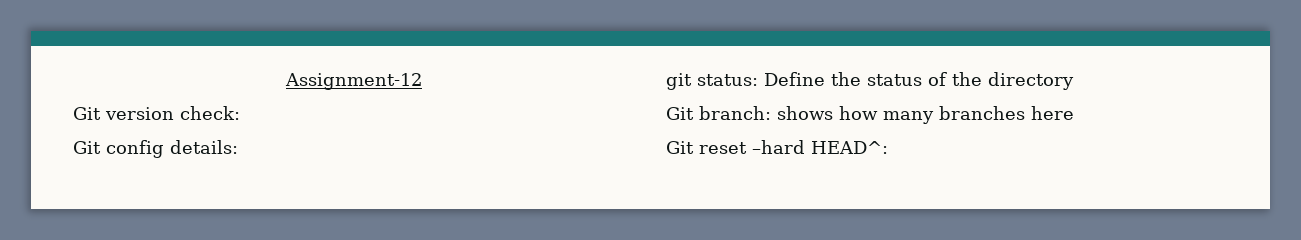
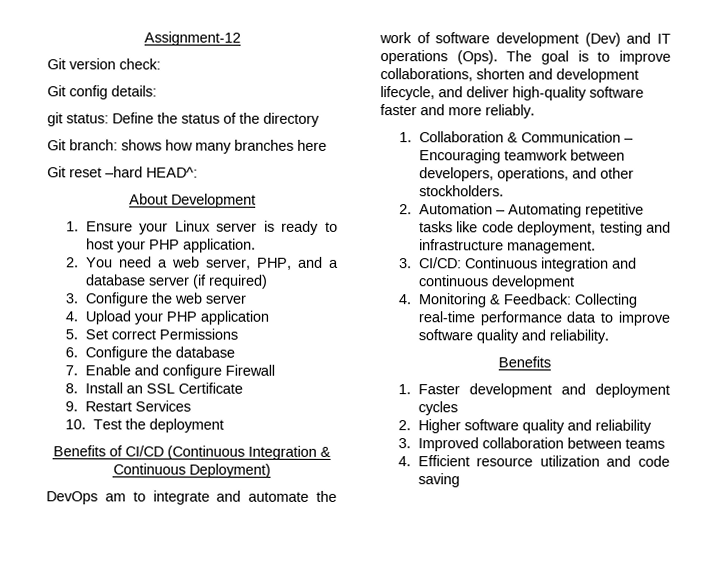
+ About Development
+ 1. Ensure your Linux server is ready to host your PHP application.
+ 2. You need a web server, PHP, and a database server (if required)
+ 3. Configure the web server
+ 4. Upload your PHP application
+ 5. Set correct Permissions
+ 6. Configure the database
+ 7. Enable and configure Firewall
+ 8. Install an SSL Certificate
+ 9. Restart Services
+ 10. Test the deployment
+ Benefits of CI/CD (Continuous Integration & Continuous Deployment)
+ DevOps am to integrate and automate the work of software development (Dev) and IT operations (Ops). The goal is to improve collaborations, shorten and development lifecycle, and deliver high-quality software faster and more reliably.
+ 1. Collaboration & Communication – Encouraging teamwork between developers, operations, and other stockholders.
+ 2. Automation – Automating repetitive tasks like code deployment, testing and infrastructure management.
+ 3. CI/CD: Continuous integration and continuous development
+ 4. Monitoring & Feedback: Collecting real-time performance data to improve software quality and reliability.
+ Benefits
+ 1. Faster development and deployment cycles
+ 2. Higher software quality and reliability
+ 3. Improved collaboration between teams
+ 4. Efficient resource utilization and code saving

